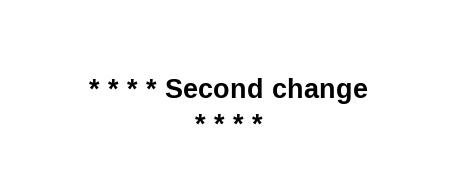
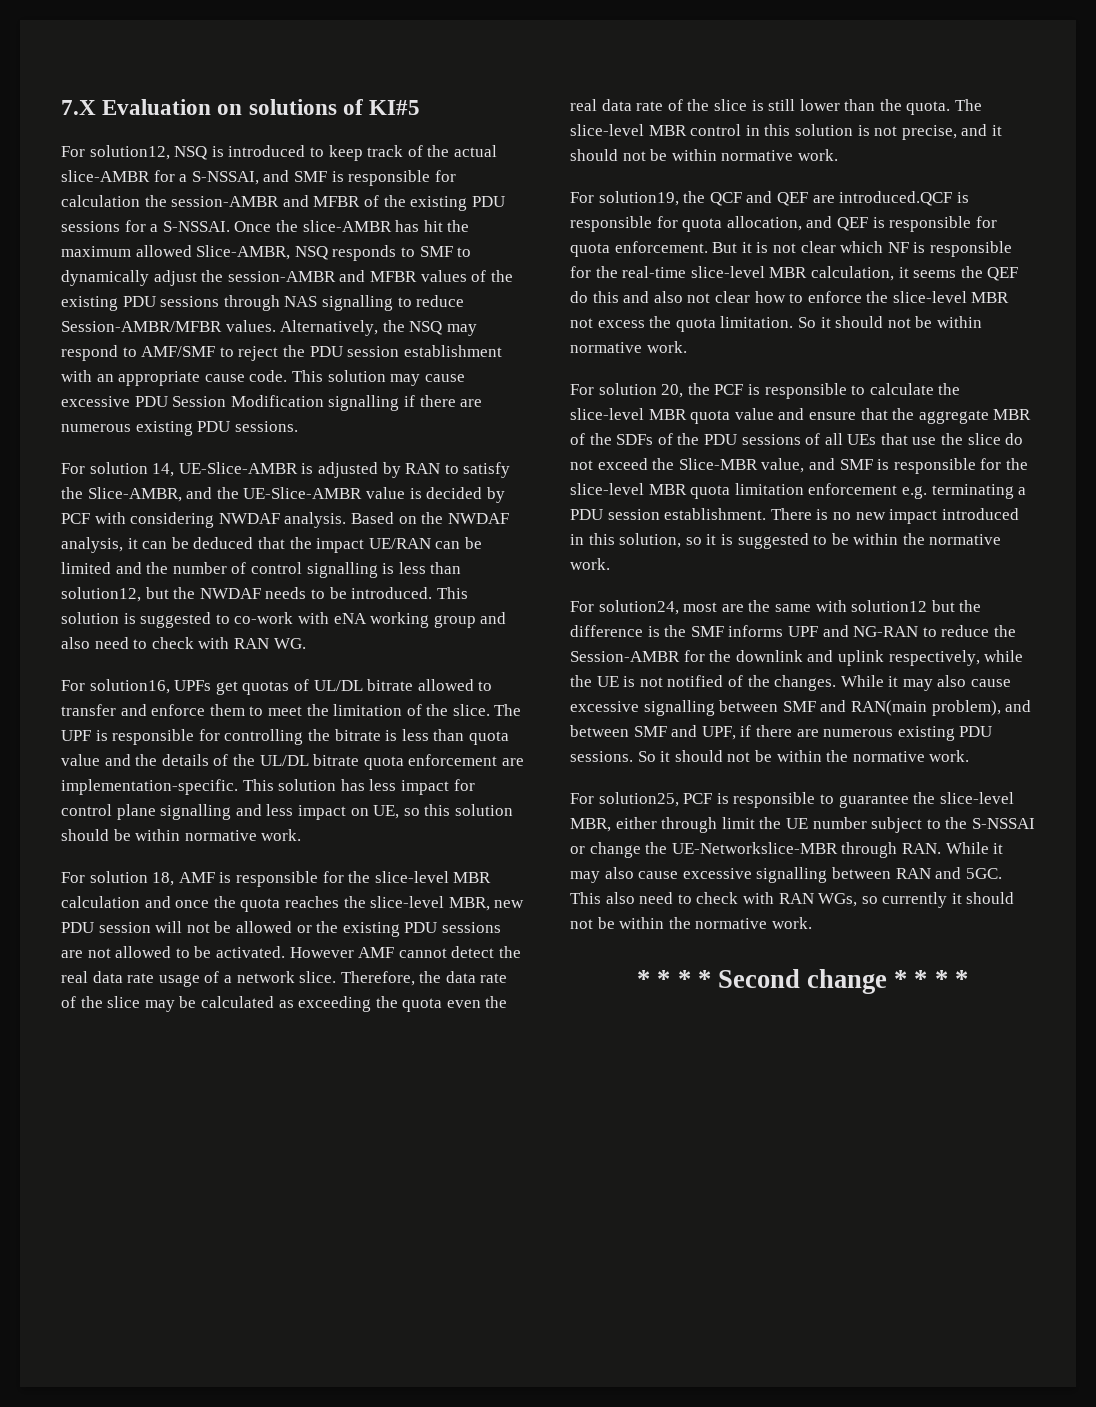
+ 7.X Evaluation on solutions of KI#5
+ For solution12, NSQ is introduced to keep track of the actual slice-AMBR for a S-NSSAI, and SMF is responsible for calculation the session-AMBR and MFBR of the existing PDU sessions for a S-NSSAI. Once the slice-AMBR has hit the maximum allowed Slice-AMBR, NSQ responds to SMF to dynamically adjust the session-AMBR and MFBR values of the existing PDU sessions through NAS signalling to reduce Session-AMBR/MFBR values. Alternatively, the NSQ may respond to AMF/SMF to reject the PDU session establishment with an appropriate cause code. This solution may cause excessive PDU Session Modification signalling if there are numerous existing PDU sessions.
+ For solution 14, UE-Slice-AMBR is adjusted by RAN to satisfy the Slice-AMBR, and the UE-Slice-AMBR value is decided by PCF with considering NWDAF analysis. Based on the NWDAF analysis, it can be deduced that the impact UE/RAN can be limited and the number of control signalling is less than solution12, but the NWDAF needs to be introduced. This solution is suggested to co-work with eNA working group and also need to check with RAN WG.
+ For solution16, UPFs get quotas of UL/DL bitrate allowed to transfer and enforce them to meet the limitation of the slice. The UPF is responsible for controlling the bitrate is less than quota value and the details of the UL/DL bitrate quota enforcement are implementation-specific. This solution has less impact for control plane signalling and less impact on UE, so this solution should be within normative work.
+ For solution 18, AMF is responsible for the slice-level MBR calculation and once the quota reaches the slice-level MBR, new PDU session will not be allowed or the existing PDU sessions are not allowed to be activated. However AMF cannot detect the real data rate usage of a network slice. Therefore, the data rate of the slice may be calculated as exceeding the quota even the real data rate of the slice is still lower than the quota. The slice-level MBR control in this solution is not precise, and it should not be within normative work.
+ For solution19, the QCF and QEF are introduced.QCF is responsible for quota allocation, and QEF is responsible for quota enforcement. But it is not clear which NF is responsible for the real-time slice-level MBR calculation, it seems the QEF do this and also not clear how to enforce the slice-level MBR not excess the quota limitation. So it should not be within normative work.
+ For solution 20, the PCF is responsible to calculate the slice-level MBR quota value and ensure that the aggregate MBR of the SDFs of the PDU sessions of all UEs that use the slice do not exceed the Slice-MBR value, and SMF is responsible for the slice-level MBR quota limitation enforcement e.g. terminating a PDU session establishment. There is no new impact introduced in this solution, so it is suggested to be within the normative work.
+ For solution24, most are the same with solution12 but the difference is the SMF informs UPF and NG-RAN to reduce the Session-AMBR for the downlink and uplink respectively, while the UE is not notified of the changes. While it may also cause excessive signalling between SMF and RAN(main problem), and between SMF and UPF, if there are numerous existing PDU sessions. So it should not be within the normative work.
+ For solution25, PCF is responsible to guarantee the slice-level MBR, either through limit the UE number subject to the S-NSSAI or change the UE-Networkslice-MBR through RAN. While it may also cause excessive signalling between RAN and 5GC. This also need to check with RAN WGs, so currently it should not be within the normative work.

